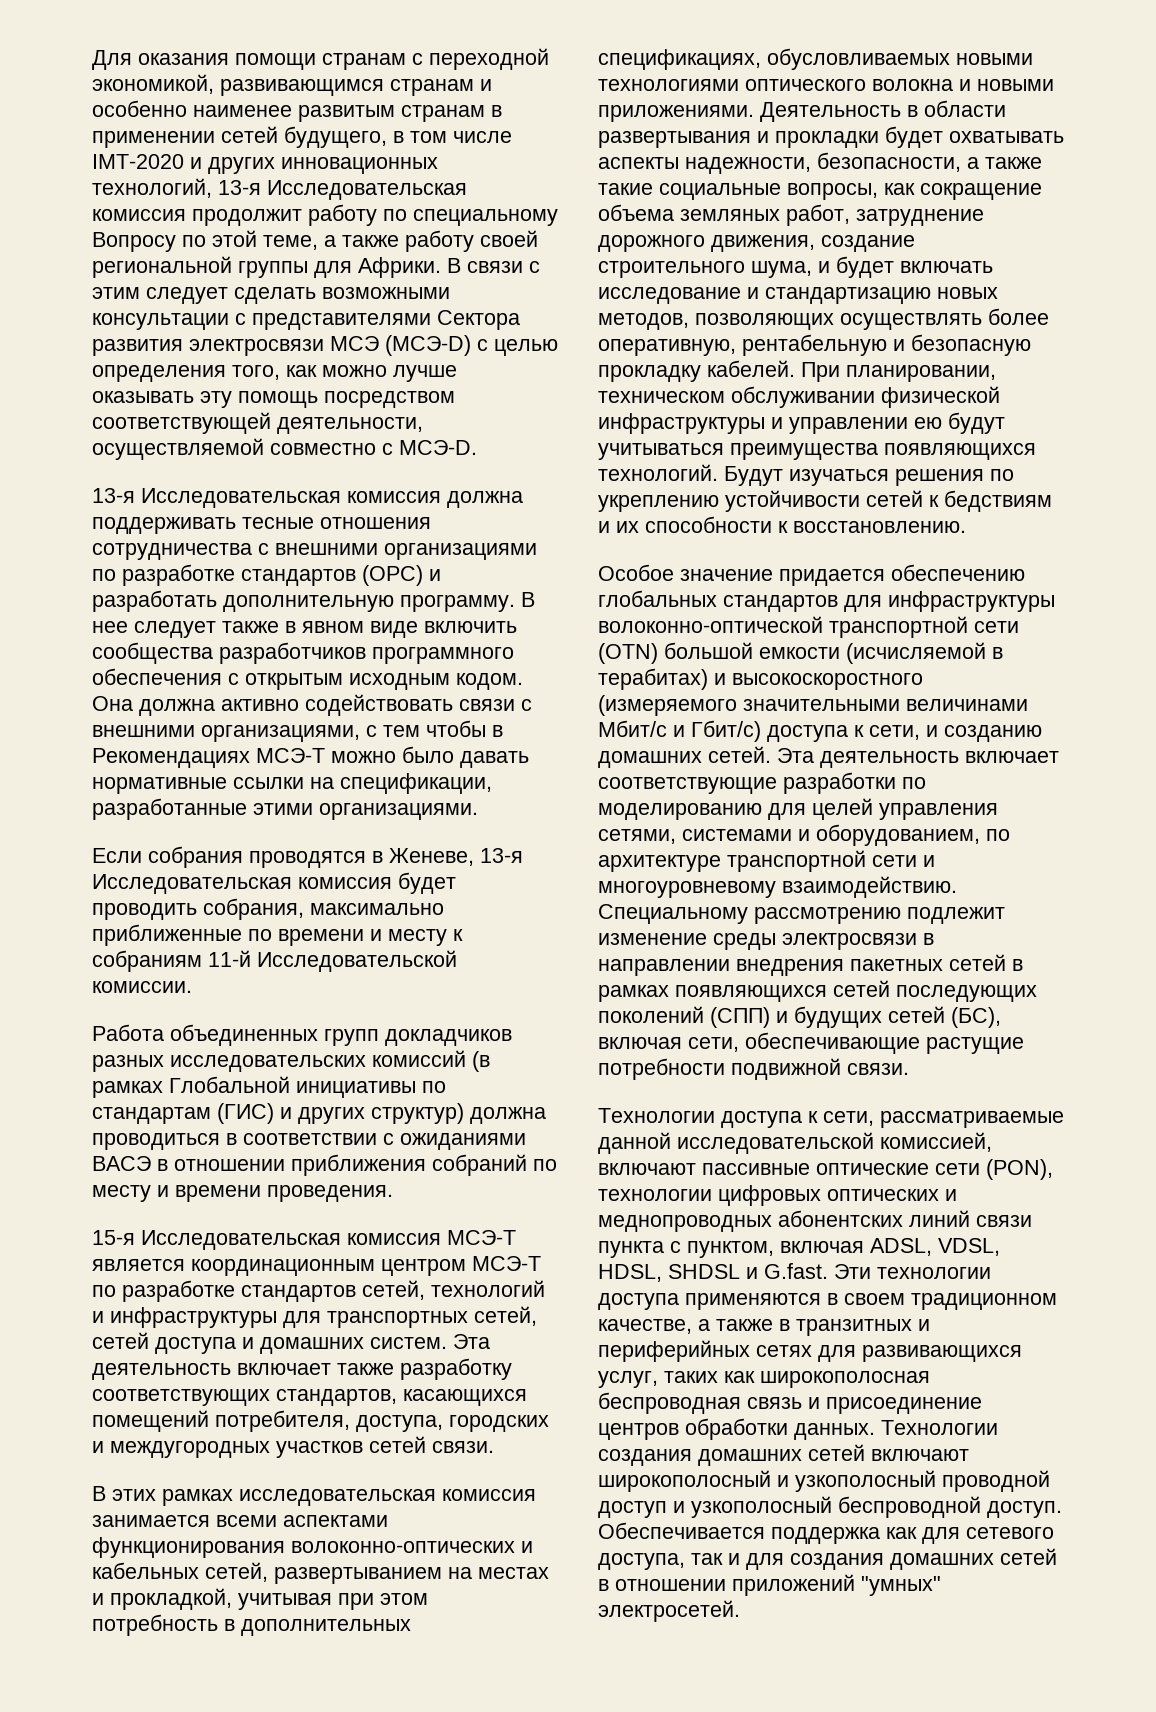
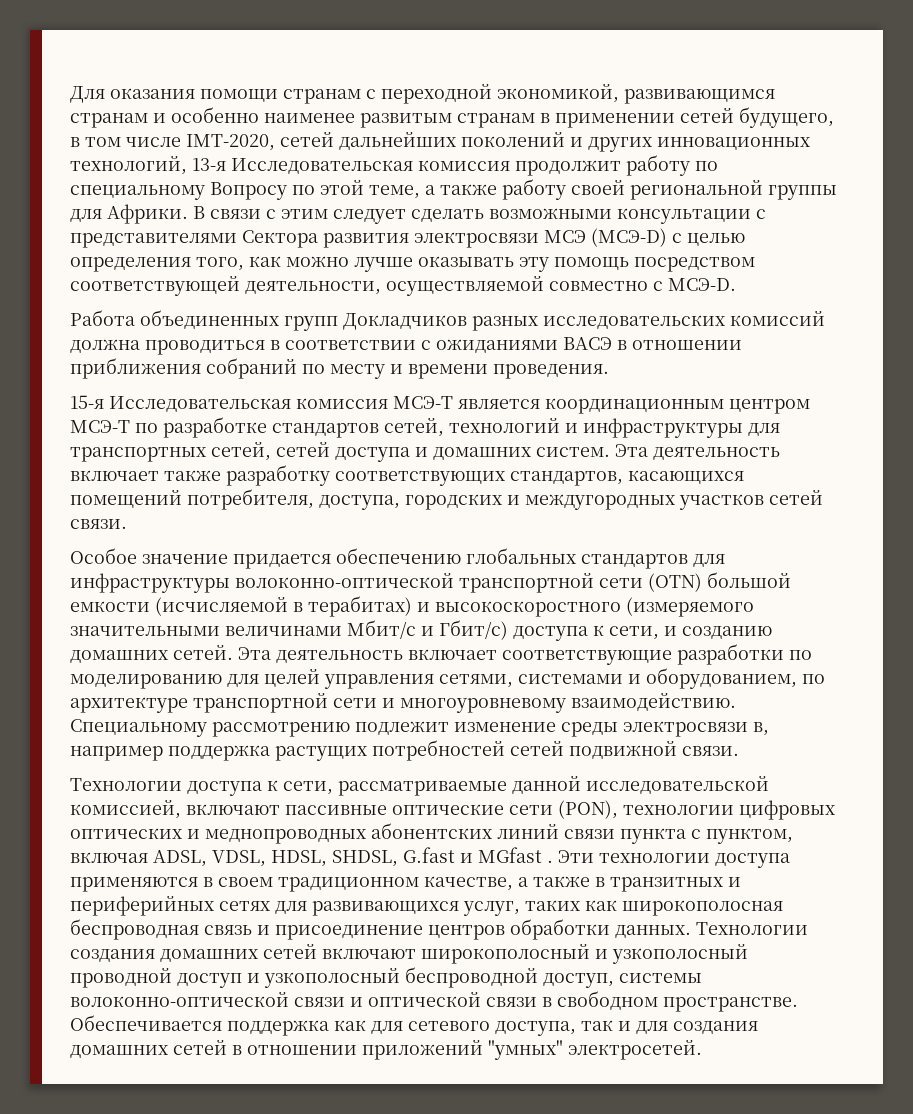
- Для оказания помощи странам с переходной экономикой, развивающимся странам и особенно наименее развитым странам в применении сетей будущего, в том числе IMT-2020 и других инновационных технологий, 13-я Исследовательская комиссия продолжит работу по специальному Вопросу по этой теме, а также работу своей региональной группы для Африки.
+ Для оказания помощи странам с переходной экономикой, развивающимся странам и особенно наименее развитым странам в применении сетей будущего, в том числе IMT-2020, сетей дальнейших поколений и других инновационных технологий, 13-я Исследовательская комиссия продолжит работу по специальному Вопросу по этой теме, а также работу своей региональной группы для Африки.
- 13-я Исследовательская комиссия должна поддерживать тесные отношения сотрудничества с внешними организациями по разработке стандартов (ОРС) и разработать дополнительную программу. В нее следует также в явном виде включить сообщества разработчиков программного обеспечения с открытым исходным кодом. Она должна активно содействовать связи с внешними организациями, с тем чтобы в Рекомендациях МСЭ-Т можно было давать нормативные ссылки на спецификации, разработанные этими организациями.
- Если собрания проводятся в Женеве, 13-я Исследовательская комиссия будет проводить собрания, максимально приближенные по времени и месту к собраниям 11-й Исследовательской комиссии.
- Работа объединенных групп докладчиков разных исследовательских комиссий (в рамках Глобальной инициативы по стандартам (ГИС) и других структур) должна проводиться в соответствии с ожиданиями ВАСЭ в отношении приближения собраний по месту и времени проведения.
+ Работа объединенных групп Докладчиков разных исследовательских комиссий должна проводиться в соответствии с ожиданиями ВАСЭ в отношении приближения собраний по месту и времени проведения.
- В этих рамках исследовательская комиссия занимается всеми аспектами функционирования волоконно-оптических и кабельных сетей, развертыванием на местах и прокладкой, учитывая при этом потребность в дополнительных спецификациях, обусловливаемых новыми технологиями оптического волокна и новыми приложениями. Деятельность в области развертывания и прокладки будет охватывать аспекты надежности, безопасности, а также такие социальные вопросы, как сокращение объема земляных работ, затруднение дорожного движения, создание строительного шума, и будет включать исследование и стандартизацию новых методов, позволяющих осуществлять более оперативную, рентабельную и безопасную прокладку кабелей. При планировании, техническом обслуживании физической инфраструктуры и управлении ею будут учитываться преимущества появляющихся технологий. Будут изучаться решения по укреплению устойчивости сетей к бедствиям и их способности к восстановлению.
- Специальному рассмотрению подлежит изменение среды электросвязи в направлении внедрения пакетных сетей в рамках появляющихся сетей последующих поколений (СПП) и будущих сетей (БС), включая сети, обеспечивающие растущие потребности подвижной связи.
+ Специальному рассмотрению подлежит изменение среды электросвязи в, например поддержка растущих потребностей сетей подвижной связи.
- Технологии доступа к сети, рассматриваемые данной исследовательской комиссией, включают пассивные оптические сети (PON), технологии цифровых оптических и меднопроводных абонентских линий связи пункта с пунктом, включая ADSL, VDSL, HDSL, SHDSL и G.fast. Эти технологии доступа применяются в своем традиционном качестве, а также в транзитных и периферийных сетях для развивающихся услуг, таких как широкополосная беспроводная связь и присоединение центров обработки данных.
+ Технологии доступа к сети, рассматриваемые данной исследовательской комиссией, включают пассивные оптические сети (PON), технологии цифровых оптических и меднопроводных абонентских линий связи пункта с пунктом, включая ADSL, VDSL, HDSL, SHDSL, G.fast и MGfast . Эти технологии доступа применяются в своем традиционном качестве, а также в транзитных и периферийных сетях для развивающихся услуг, таких как широкополосная беспроводная связь и присоединение центров обработки данных.
- Технологии создания домашних сетей включают широкополосный и узкополосный проводной доступ и узкополосный беспроводной доступ.
+ Технологии создания домашних сетей включают широкополосный и узкополосный проводной доступ и узкополосный беспроводной доступ, системы волоконно-оптической связи и оптической связи в свободном пространстве.

